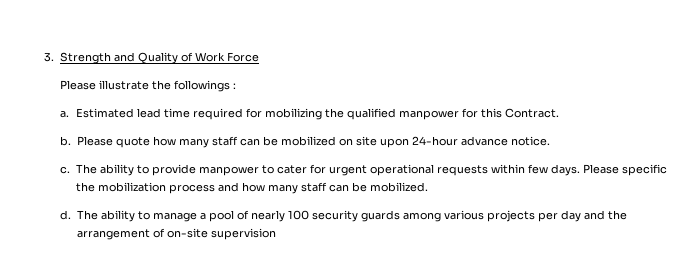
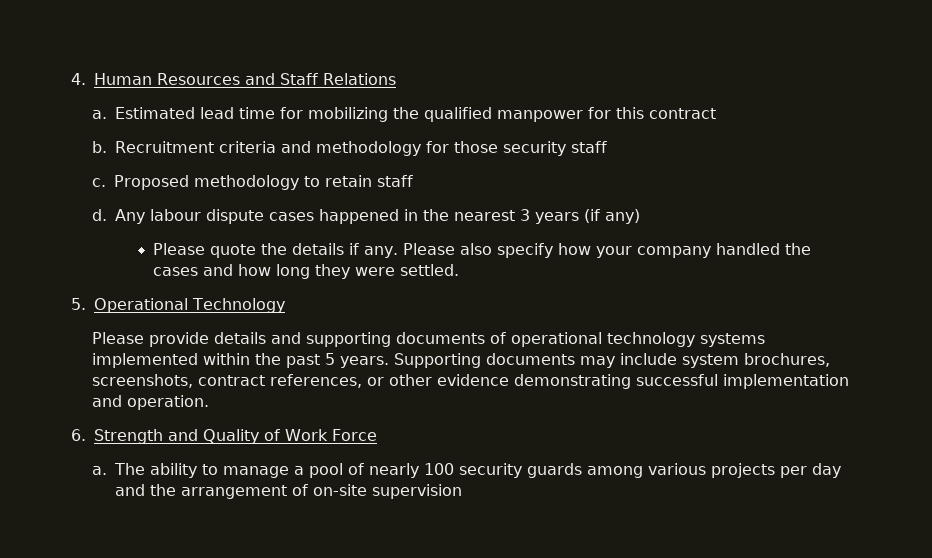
- 3. Strength and Quality of Work Force
- Please illustrate the followings :
- a. Estimated lead time required for mobilizing the qualified manpower for this Contract.
- b. Please quote how many staff can be mobilized on site upon 24-hour advance notice.
- c. The ability to provide manpower to cater for urgent operational requests within few days. Please specific the mobilization process and how many staff can be mobilized.
- d.
+ 4. Human Resources and Staff Relations
+ a. Estimated lead time for mobilizing the qualified manpower for this contract
+ b. Recruitment criteria and methodology for those security staff
+ c. Proposed methodology to retain staff
+ d. Any labour dispute cases happened in the nearest 3 years (if any)
+ Please quote the details if any. Please also specify how your company handled the cases and how long they were settled.
+ 5. Operational Technology
+ Please provide details and supporting documents of operational technology systems implemented within the past 5 years. Supporting documents may include system brochures, screenshots, contract references, or other evidence demonstrating successful implementation and operation.
+ 6. Strength and Quality of Work Force
+ a.

